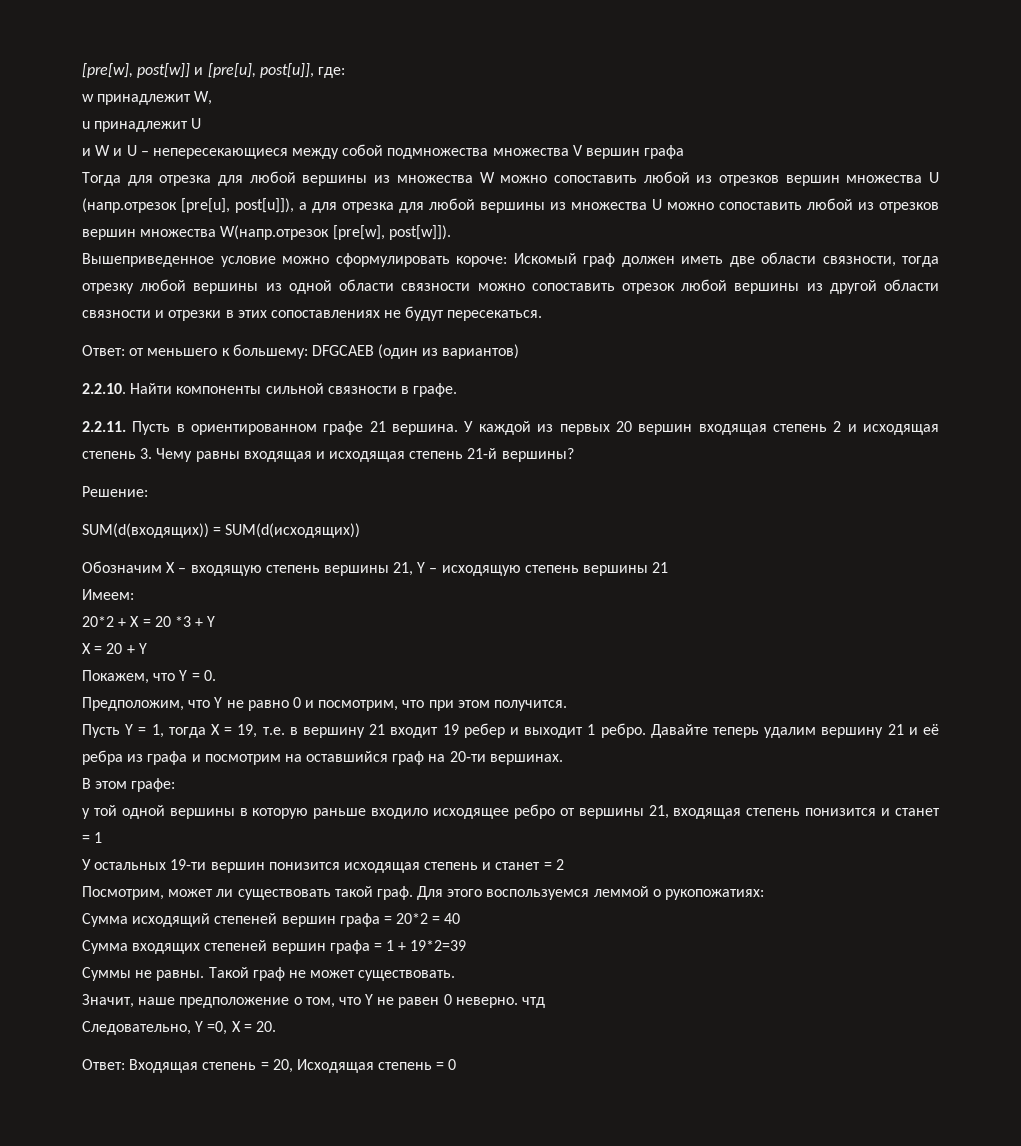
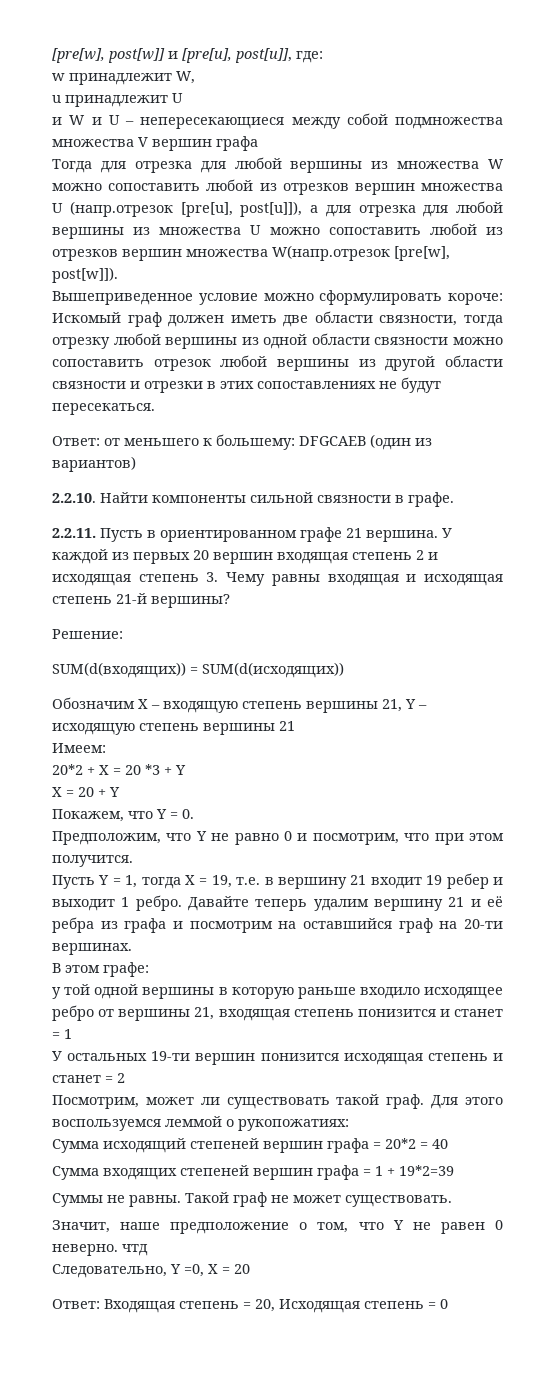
- Следовательно, Y =0, X = 20.
+ Следовательно, Y =0, X = 20

